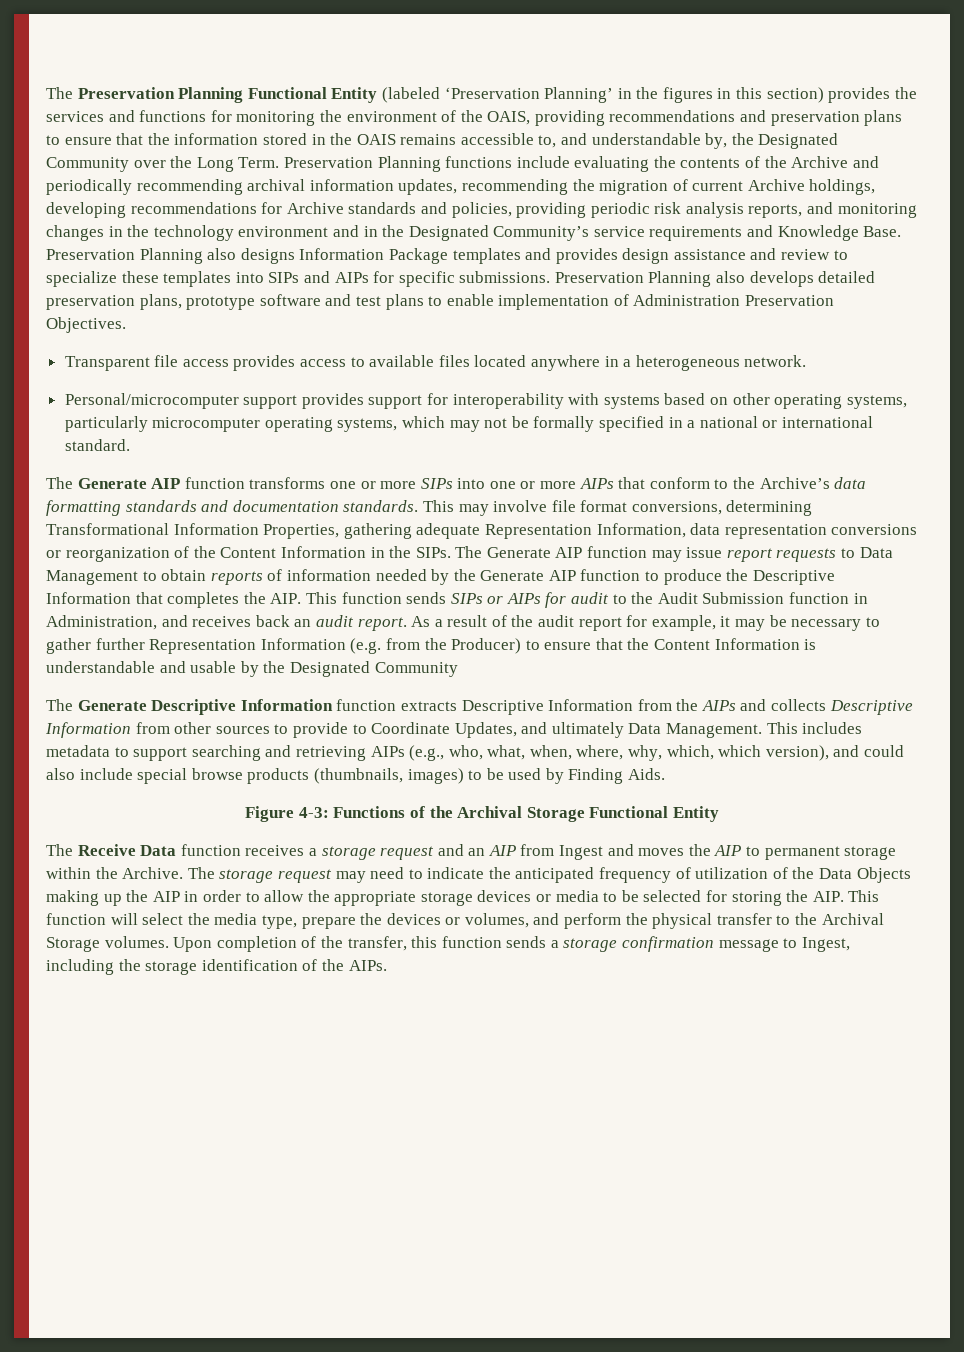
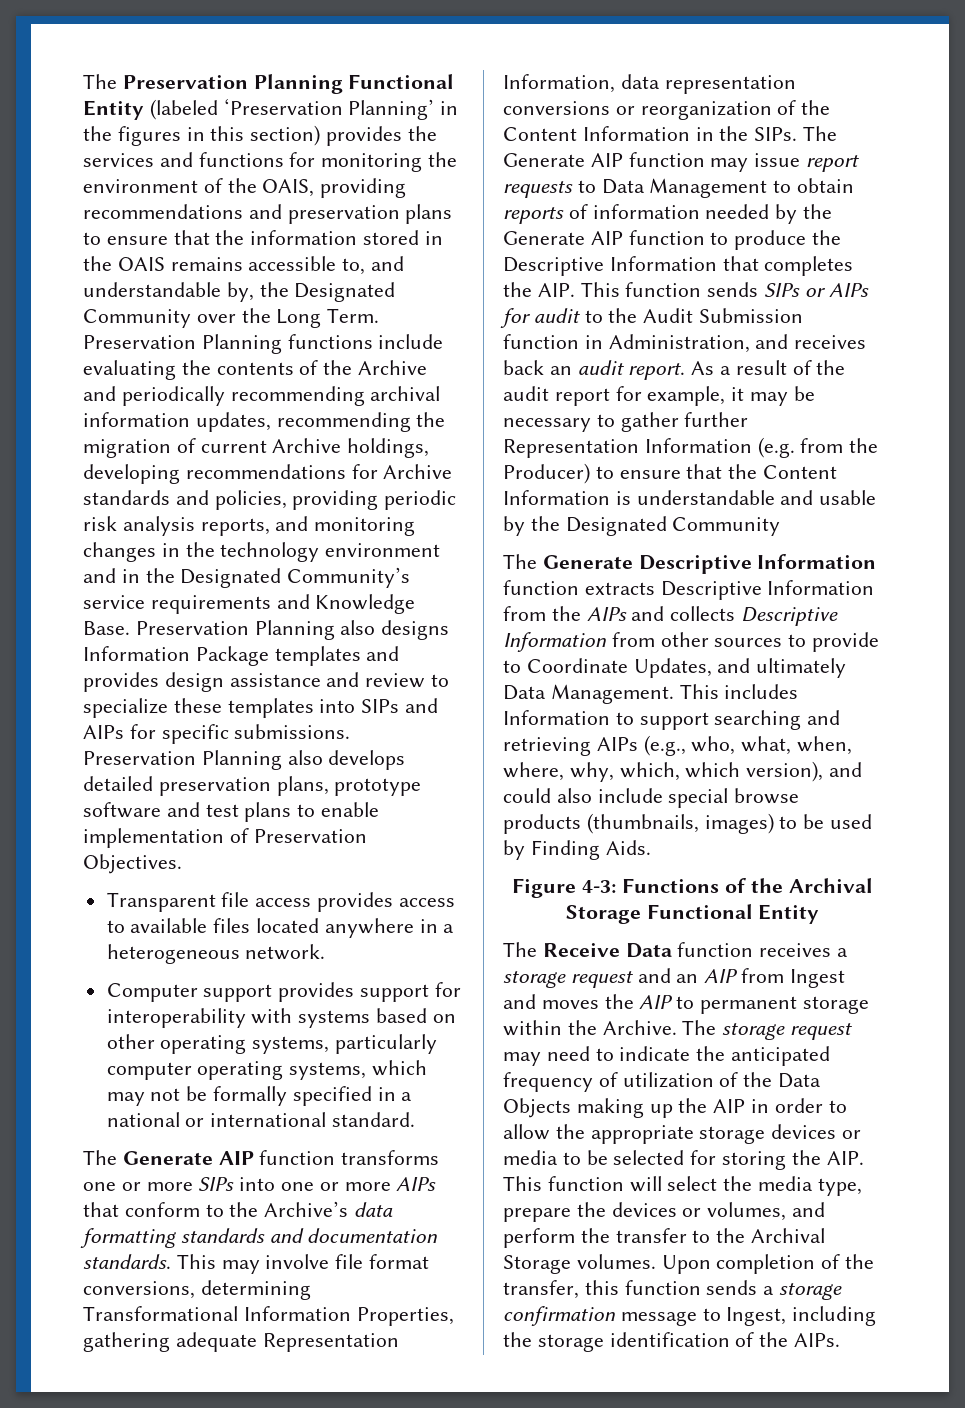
- Preservation Planning also develops detailed preservation plans, prototype software and test plans to enable implementation of Administration Preservation Objectives.
+ Preservation Planning also develops detailed preservation plans, prototype software and test plans to enable implementation of Preservation Objectives.
- Personal/microcomputer support provides support for interoperability with systems based on other operating systems, particularly microcomputer operating systems, which may not be formally specified in a national or international standard.
+ Computer support provides support for interoperability with systems based on other operating systems, particularly computer operating systems, which may not be formally specified in a national or international standard.
- This includes metadata to support searching and retrieving AIPs (e.g., who, what, when, where, why, which, which version), and could also include special browse products (thumbnails, images) to be used by Finding Aids.
+ This includes Information to support searching and retrieving AIPs (e.g., who, what, when, where, why, which, which version), and could also include special browse products (thumbnails, images) to be used by Finding Aids.
- The storage request may need to indicate the anticipated frequency of utilization of the Data Objects making up the AIP in order to allow the appropriate storage devices or media to be selected for storing the AIP. This function will select the media type, prepare the devices or volumes, and perform the physical transfer to the Archival Storage volumes.
+ The storage request may need to indicate the anticipated frequency of utilization of the Data Objects making up the AIP in order to allow the appropriate storage devices or media to be selected for storing the AIP. This function will select the media type, prepare the devices or volumes, and perform the transfer to the Archival Storage volumes.

